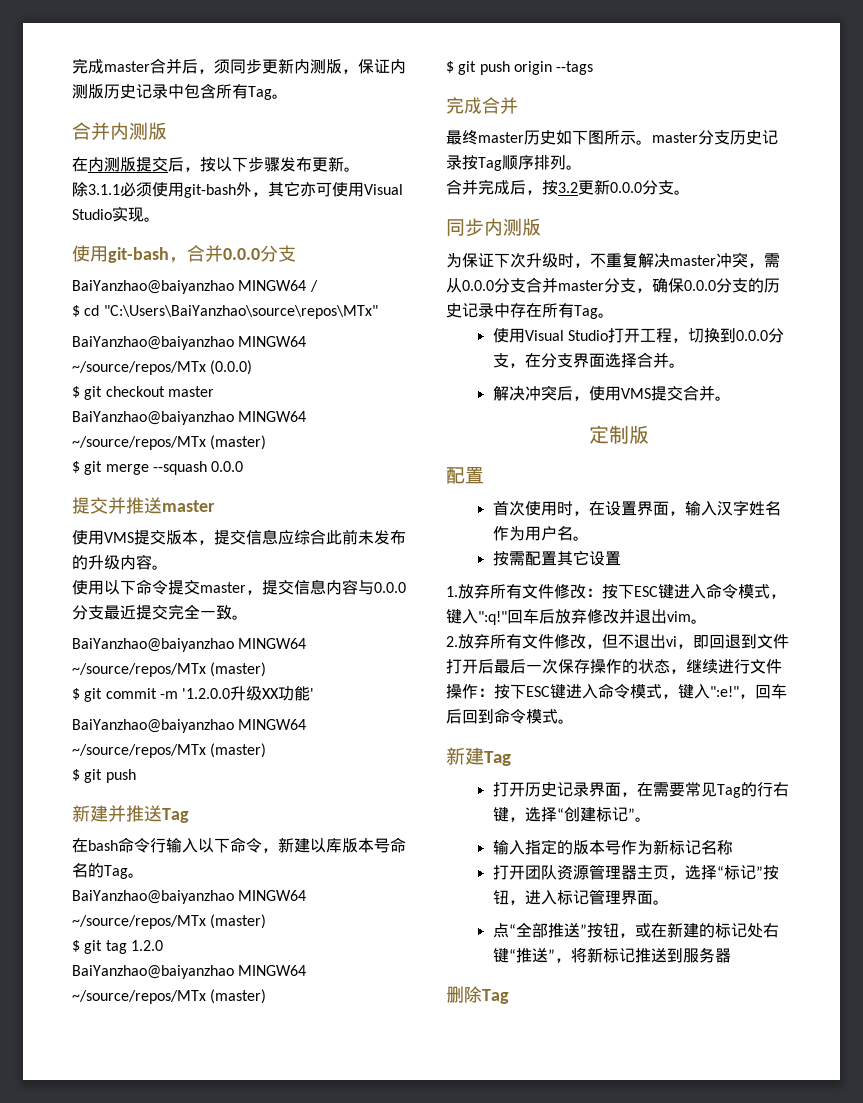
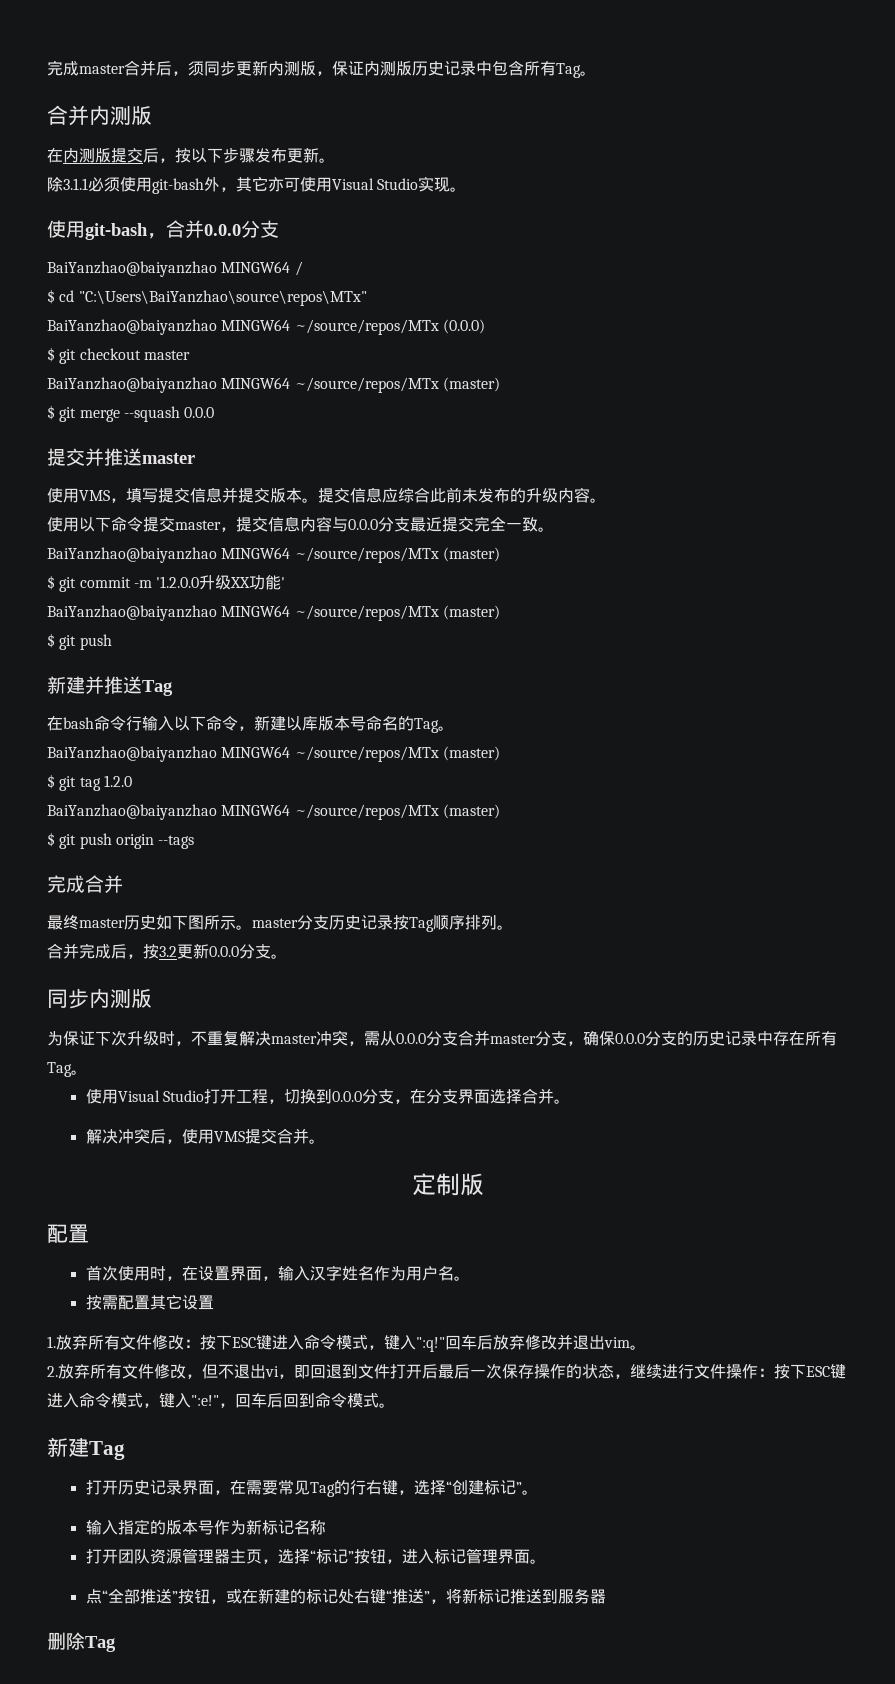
- 使用VMS提交版本，提交信息应综合此前未发布的升级内容。
+ 使用VMS，填写提交信息并提交版本。提交信息应综合此前未发布的升级内容。

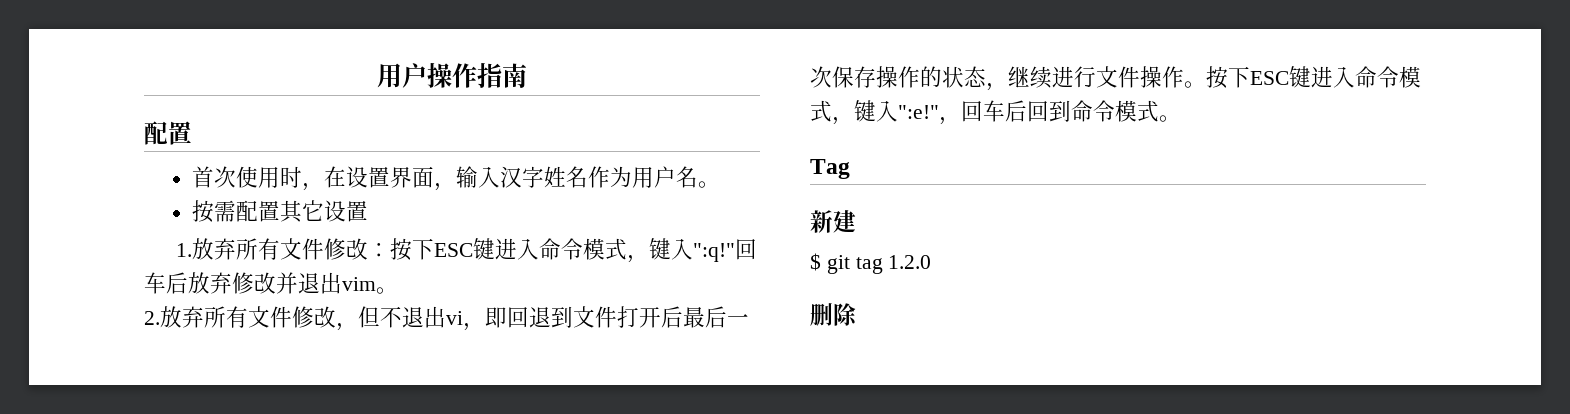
- 完成master合并后，须同步更新内测版，保证内测版历史记录中包含所有Tag。
- 合并内测版
- 在内测版提交后，按以下步骤发布更新。
- 除3.1.1必须使用git-bash外，其它亦可使用Visual Studio实现。
- 使用git-bash，合并0.0.0分支
- BaiYanzhao@baiyanzhao MINGW64 /
- $ cd "C:\Users\BaiYanzhao\source\repos\MTx"
- BaiYanzhao@baiyanzhao MINGW64 ~/source/repos/MTx (0.0.0)
- $ git checkout master
- BaiYanzhao@baiyanzhao MINGW64 ~/source/repos/MTx (master)
- $ git merge --squash 0.0.0
- 提交并推送master
- 使用VMS，填写提交信息并提交版本。提交信息应综合此前未发布的升级内容。
- 使用以下命令提交master，提交信息内容与0.0.0分支最近提交完全一致。
- BaiYanzhao@baiyanzhao MINGW64 ~/source/repos/MTx (master)
- $ git commit -m '1.2.0.0升级XX功能'
- BaiYanzhao@baiyanzhao MINGW64 ~/source/repos/MTx (master)
- $ git push
- 新建并推送Tag
- 在bash命令行输入以下命令，新建以库版本号命名的Tag。
- BaiYanzhao@baiyanzhao MINGW64 ~/source/repos/MTx (master)
- $ git tag 1.2.0
- BaiYanzhao@baiyanzhao MINGW64 ~/source/repos/MTx (master)
- $ git push origin --tags
- 完成合并
- 最终master历史如下图所示。master分支历史记录按Tag顺序排列。
- 合并完成后，按3.2更新0.0.0分支。
- 同步内测版
- 为保证下次升级时，不重复解决master冲突，需从0.0.0分支合并master分支，确保0.0.0分支的历史记录中存在所有Tag。
- 使用Visual Studio打开工程，切换到0.0.0分支，在分支界面选择合并。
- 解决冲突后，使用VMS提交合并。
- 定制版
+ 用户操作指南
- 2.放弃所有文件修改，但不退出vi，即回退到文件打开后最后一次保存操作的状态，继续进行文件操作：按下ESC键进入命令模式，键入":e!"
+ 2.放弃所有文件修改，但不退出vi，即回退到文件打开后最后一次保存操作的状态，继续进行文件操作。按下ESC键进入命令模式，键入":e!"
- 新建Tag
- 打开历史记录界面，在需要常见Tag的行右键，选择“创建标记”。
- 输入指定的版本号作为新标记名称
- 打开团队资源管理器主页，选择“标记”按钮，进入标记管理界面。
- 点“全部推送”按钮，或在新建的标记处右键“推送”，将新标记推送到服务器
+ Tag
+ 新建
+ $ git tag 1.2.0
- 删除Tag
+ 删除

